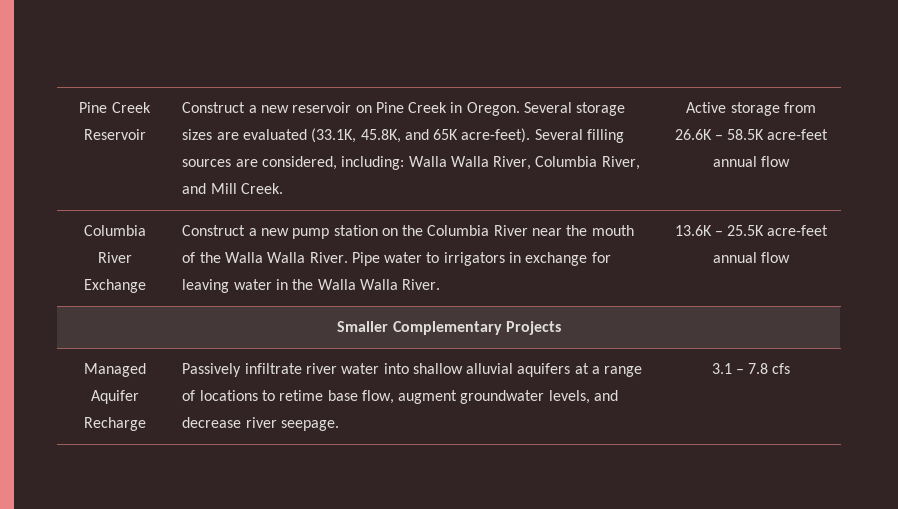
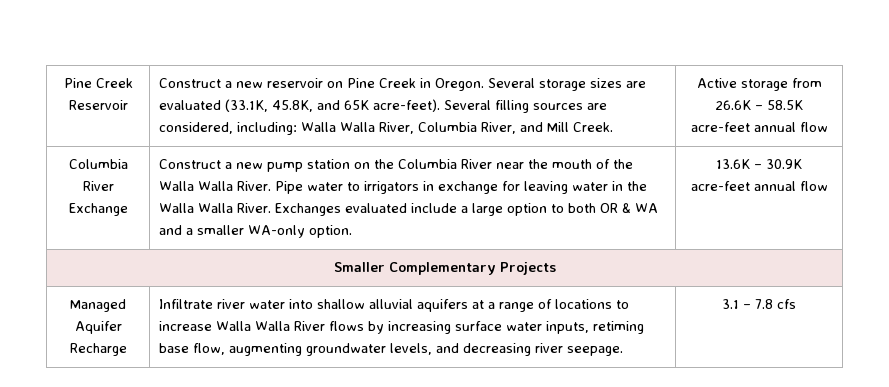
+ Exchanges evaluated include a large option to both OR & WA and a smaller WA-only option.
- 13.6K – 25.5K acre-feet annual flow
+ 13.6K – 30.9K acre-feet annual flow
- Managed Aquifer Recharge | Passively infiltrate river water into shallow alluvial aquifers at a range of locations to retime base flow, augment groundwater levels, and decrease river seepage. | 3.1 – 7.8 cfs
+ Managed Aquifer Recharge | Infiltrate river water into shallow alluvial aquifers at a range of locations to increase Walla Walla River flows by increasing surface water inputs, retiming base flow, augmenting groundwater levels, and decreasing river seepage. | 3.1 – 7.8 cfs

